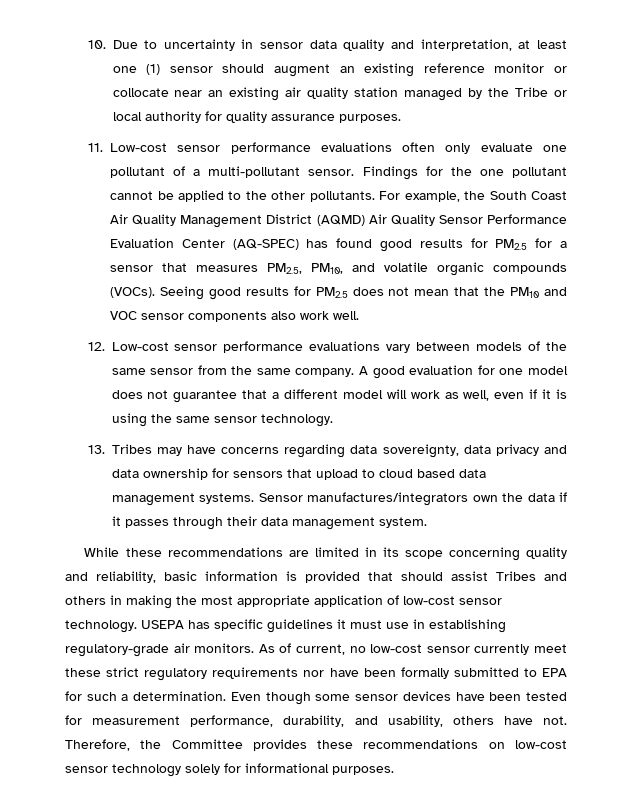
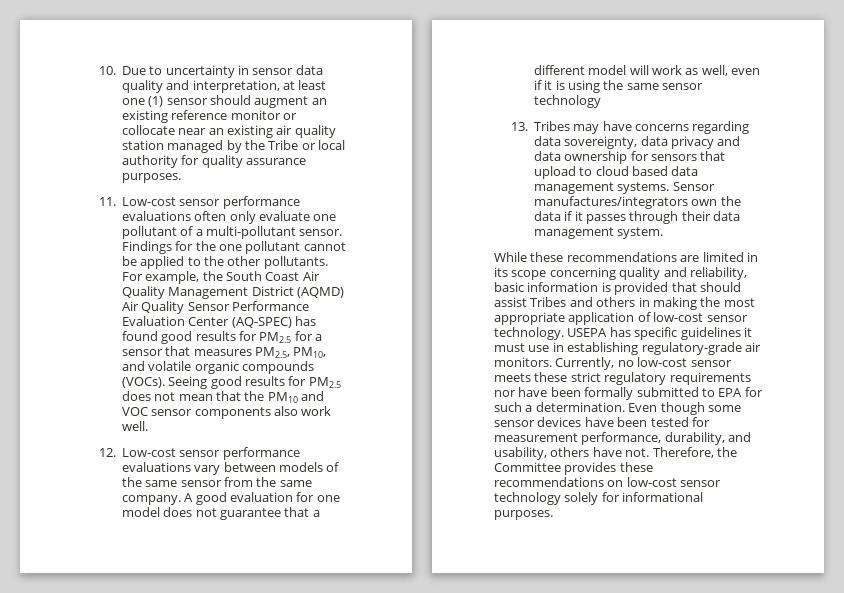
- A good evaluation for one model does not guarantee that a different model will work as well, even if it is using the same sensor technology.
+ A good evaluation for one model does not guarantee that a different model will work as well, even if it is using the same sensor technology
- As of current, no low-cost sensor currently meet these strict regulatory requirements nor have been formally submitted to EPA for such a determination.
+ Currently, no low-cost sensor meets these strict regulatory requirements nor have been formally submitted to EPA for such a determination.

